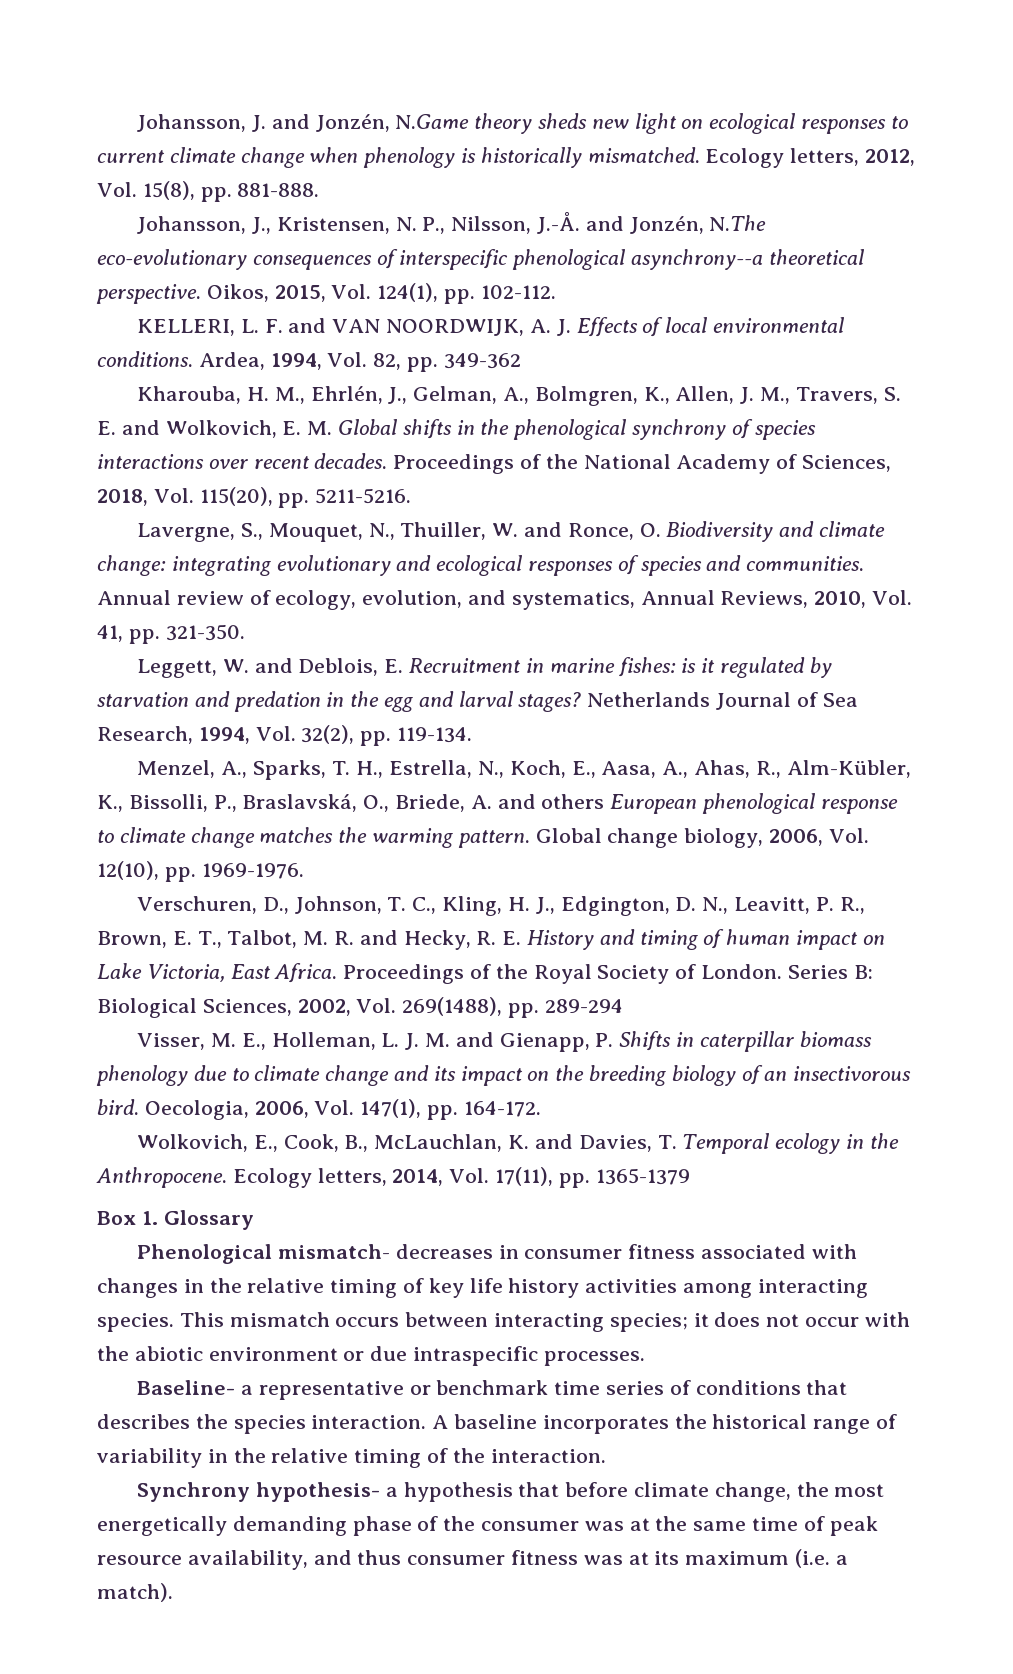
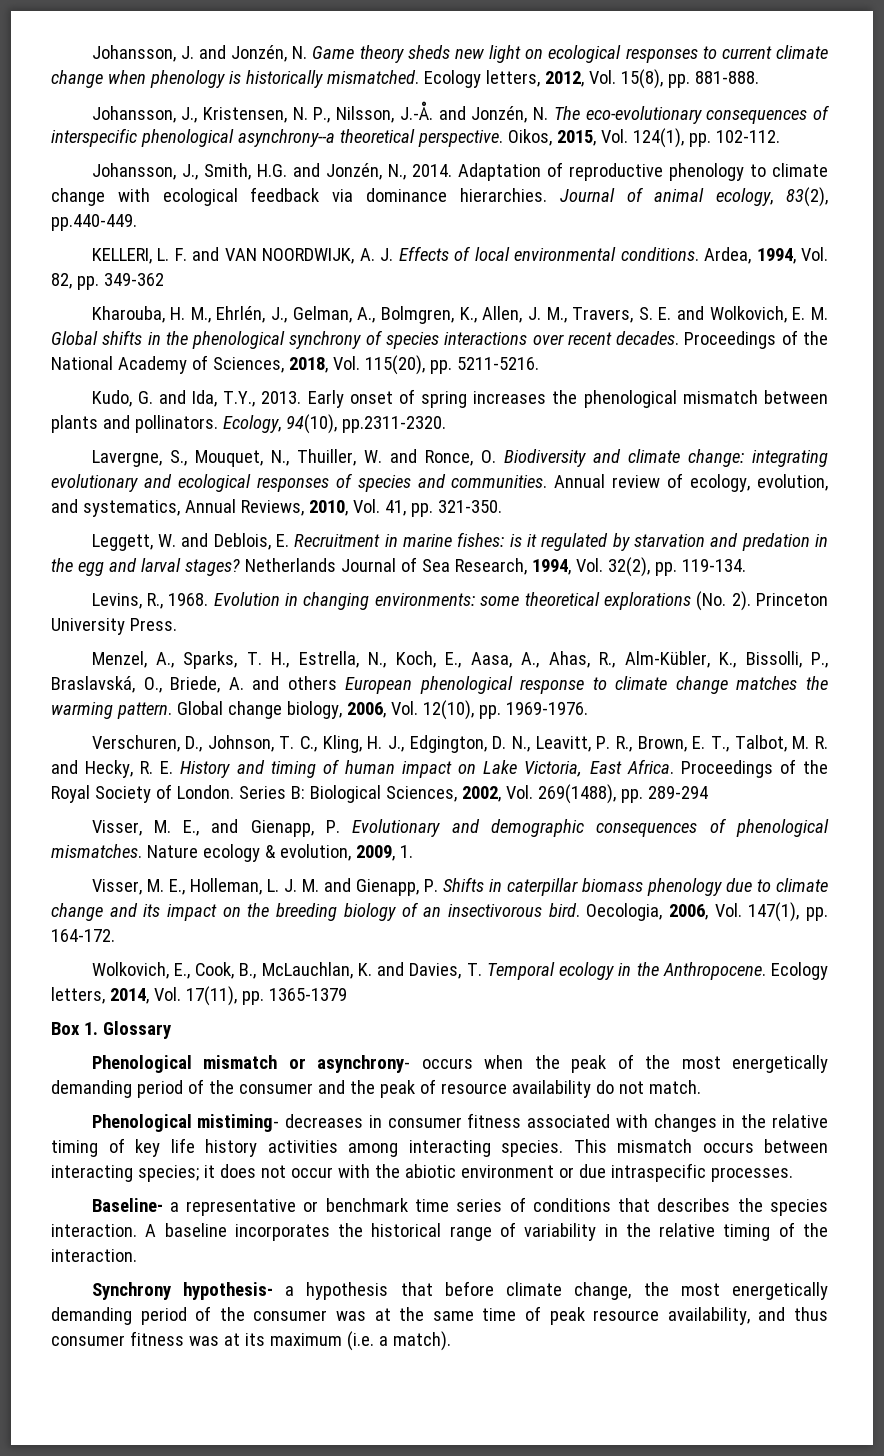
- Johansson, J. and Jonzén, N.Game theory sheds new light on ecological responses to current climate change when phenology is historically mismatched.
+ Johansson, J. and Jonzén, N. Game theory sheds new light on ecological responses to current climate change when phenology is historically mismatched.
- Johansson, J., Kristensen, N. P., Nilsson, J.-Å. and Jonzén, N.The eco-evolutionary consequences of interspecific phenological asynchrony--a theoretical perspective.
+ Johansson, J., Kristensen, N. P., Nilsson, J.-Å. and Jonzén, N. The eco-evolutionary consequences of interspecific phenological asynchrony--a theoretical perspective.
+ Johansson, J., Smith, H.G. and Jonzén, N., 2014. Adaptation of reproductive phenology to climate change with ecological feedback via dominance hierarchies. Journal of animal ecology, 83(2), pp.440-449.
+ Kudo, G. and Ida, T.Y., 2013. Early onset of spring increases the phenological mismatch between plants and pollinators. Ecology, 94(10), pp.2311-2320.
+ Levins, R., 1968. Evolution in changing environments: some theoretical explorations (No. 2). Princeton University Press.
+ Visser, M. E., and Gienapp, P. Evolutionary and demographic consequences of phenological mismatches. Nature ecology & evolution, 2009, 1.
- Phenological mismatch- decreases in consumer fitness associated with changes in the relative timing of key life history activities among interacting species.
+ Phenological mismatch or asynchrony- occurs when the peak of the most energetically demanding period of the consumer and the peak of resource availability do not match.
+ Phenological mistiming- decreases in consumer fitness associated with changes in the relative timing of key life history activities among interacting species.
- Synchrony hypothesis- a hypothesis that before climate change, the most energetically demanding phase of the consumer was at the same time of peak resource availability, and thus consumer fitness was at its maximum (i.e. a match).
+ Synchrony hypothesis- a hypothesis that before climate change, the most energetically demanding period of the consumer was at the same time of peak resource availability, and thus consumer fitness was at its maximum (i.e. a match).

